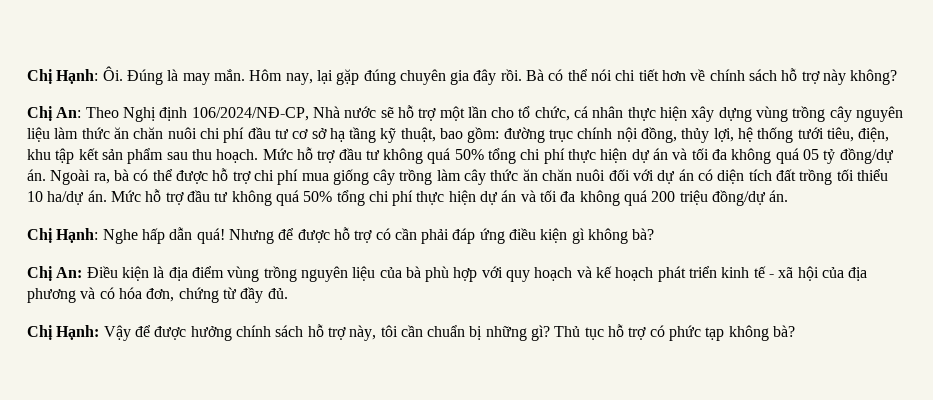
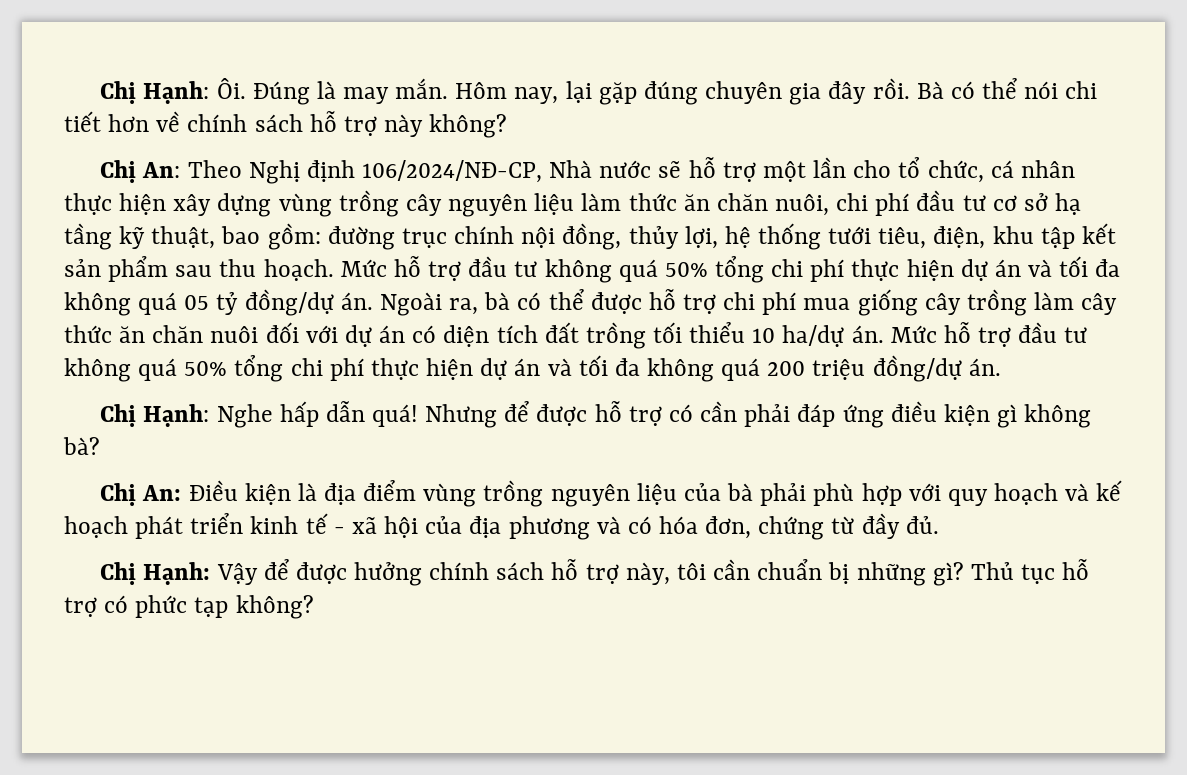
- Theo Nghị định 106/2024/NĐ-CP, Nhà nước sẽ hỗ trợ một lần cho tổ chức, cá nhân thực hiện xây dựng vùng trồng cây nguyên liệu làm thức ăn chăn nuôi chi phí đầu tư cơ sở hạ tầng kỹ thuật, bao gồm:
+ Theo Nghị định 106/2024/NĐ-CP, Nhà nước sẽ hỗ trợ một lần cho tổ chức, cá nhân thực hiện xây dựng vùng trồng cây nguyên liệu làm thức ăn chăn nuôi, chi phí đầu tư cơ sở hạ tầng kỹ thuật, bao gồm:
- Chị An: Điều kiện là địa điểm vùng trồng nguyên liệu của bà phù hợp với quy hoạch và kế hoạch phát triển kinh tế - xã hội của địa phương và có hóa đơn, chứng từ đầy đủ.
+ Chị An: Điều kiện là địa điểm vùng trồng nguyên liệu của bà phải phù hợp với quy hoạch và kế hoạch phát triển kinh tế - xã hội của địa phương và có hóa đơn, chứng từ đầy đủ.
- Thủ tục hỗ trợ có phức tạp không bà?
+ Thủ tục hỗ trợ có phức tạp không?

